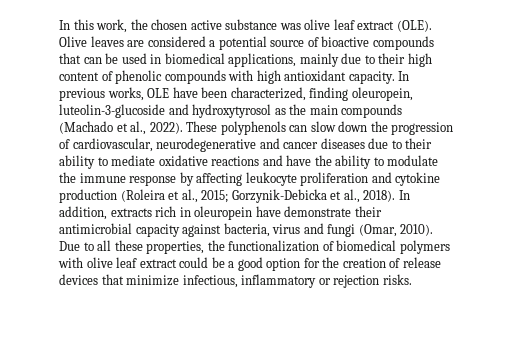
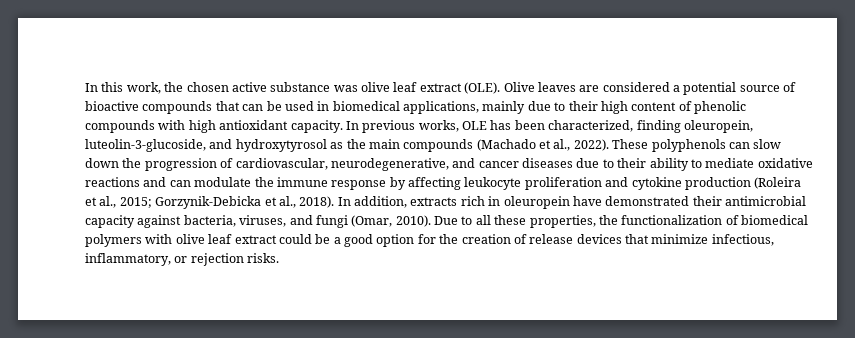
- In previous works, OLE have been characterized, finding oleuropein, luteolin-3-glucoside and hydroxytyrosol as the main compounds (Machado et al., 2022).
+ In previous works, OLE has been characterized, finding oleuropein, luteolin-3-glucoside, and hydroxytyrosol as the main compounds (Machado et al., 2022).
- These polyphenols can slow down the progression of cardiovascular, neurodegenerative and cancer diseases due to their ability to mediate oxidative reactions and have the ability to modulate the immune response by affecting leukocyte proliferation and cytokine production (Roleira et al., 2015; Gorzynik-Debicka et al., 2018).
+ These polyphenols can slow down the progression of cardiovascular, neurodegenerative, and cancer diseases due to their ability to mediate oxidative reactions and can modulate the immune response by affecting leukocyte proliferation and cytokine production (Roleira et al., 2015; Gorzynik-Debicka et al., 2018).
- In addition, extracts rich in oleuropein have demonstrate their antimicrobial capacity against bacteria, virus and fungi (Omar, 2010).
+ In addition, extracts rich in oleuropein have demonstrated their antimicrobial capacity against bacteria, viruses, and fungi (Omar, 2010).
- Due to all these properties, the functionalization of biomedical polymers with olive leaf extract could be a good option for the creation of release devices that minimize infectious, inflammatory or rejection risks.
+ Due to all these properties, the functionalization of biomedical polymers with olive leaf extract could be a good option for the creation of release devices that minimize infectious, inflammatory, or rejection risks.

